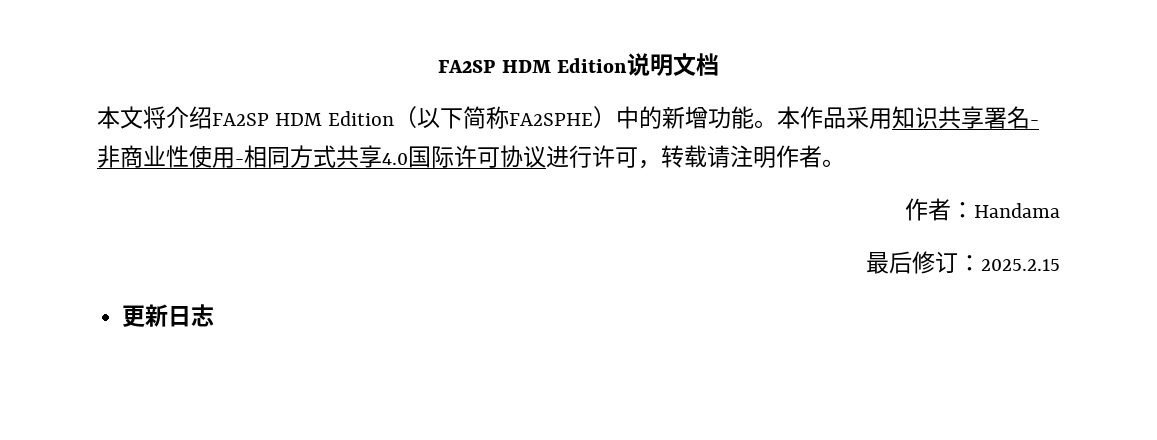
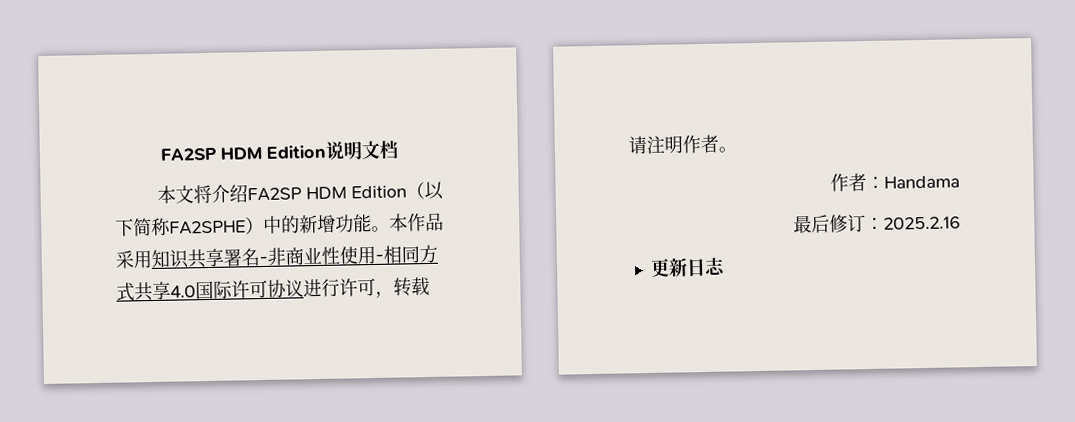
- 最后修订：2025.2.15
+ 最后修订：2025.2.16

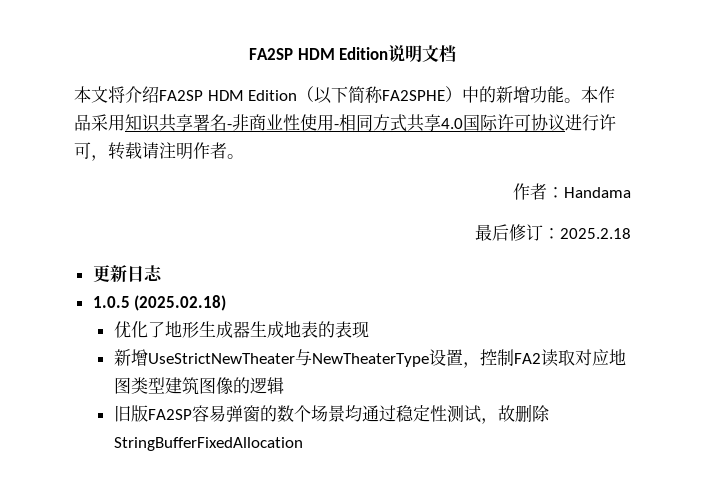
- 最后修订：2025.2.16
+ 最后修订：2025.2.18
+ 1.0.5 (2025.02.18)
+ 优化了地形生成器生成地表的表现
+ 新增UseStrictNewTheater与NewTheaterType设置，控制FA2读取对应地图类型建筑图像的逻辑
+ 旧版FA2SP容易弹窗的数个场景均通过稳定性测试，故删除StringBufferFixedAllocation

